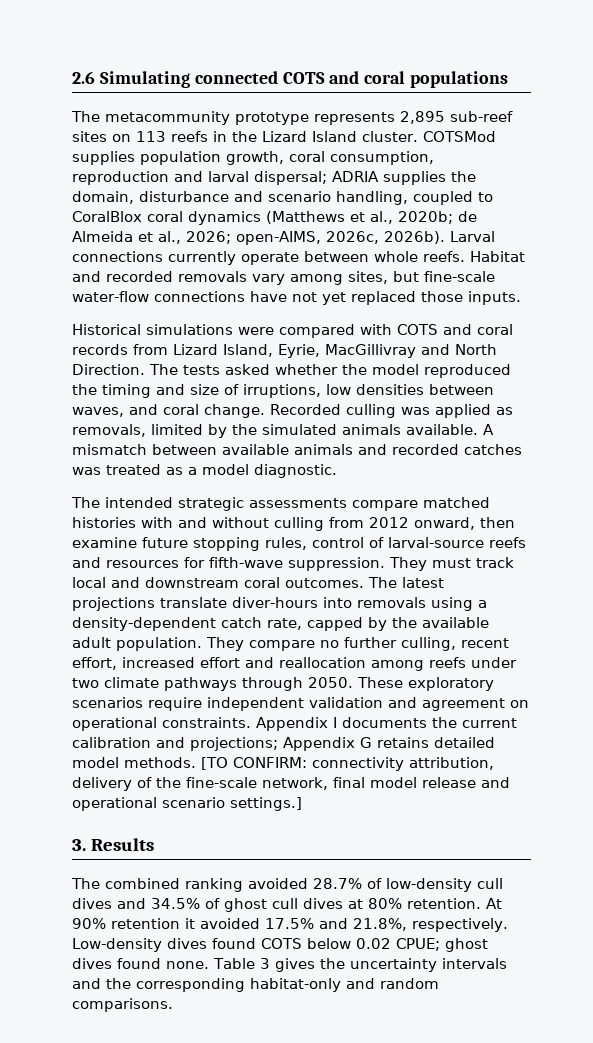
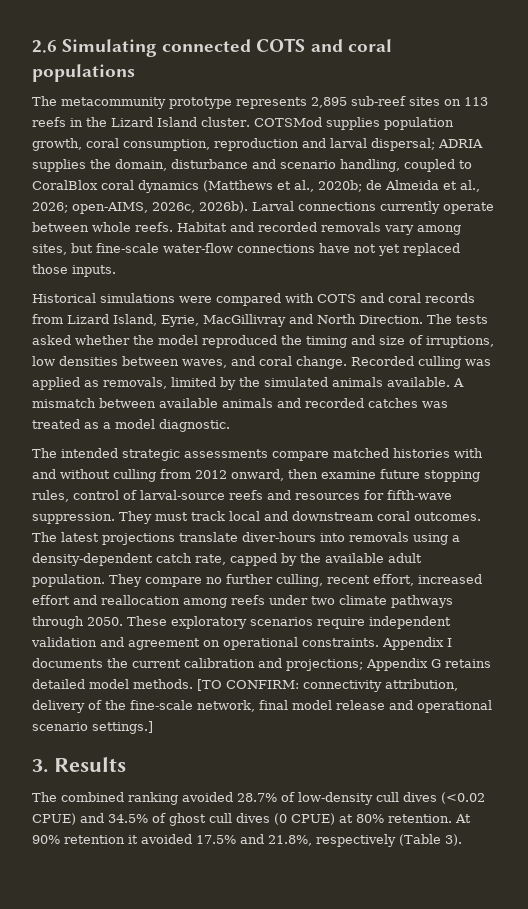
- The combined ranking avoided 28.7% of low-density cull dives and 34.5% of ghost cull dives at 80% retention.
+ The combined ranking avoided 28.7% of low-density cull dives (<0.02 CPUE) and 34.5% of ghost cull dives (0 CPUE) at 80% retention.
- At 90% retention it avoided 17.5% and 21.8%, respectively. Low-density dives found COTS below 0.02 CPUE; ghost dives found none. Table 3 gives the uncertainty intervals and the corresponding habitat-only and random comparisons.
+ At 90% retention it avoided 17.5% and 21.8%, respectively (Table 3).

